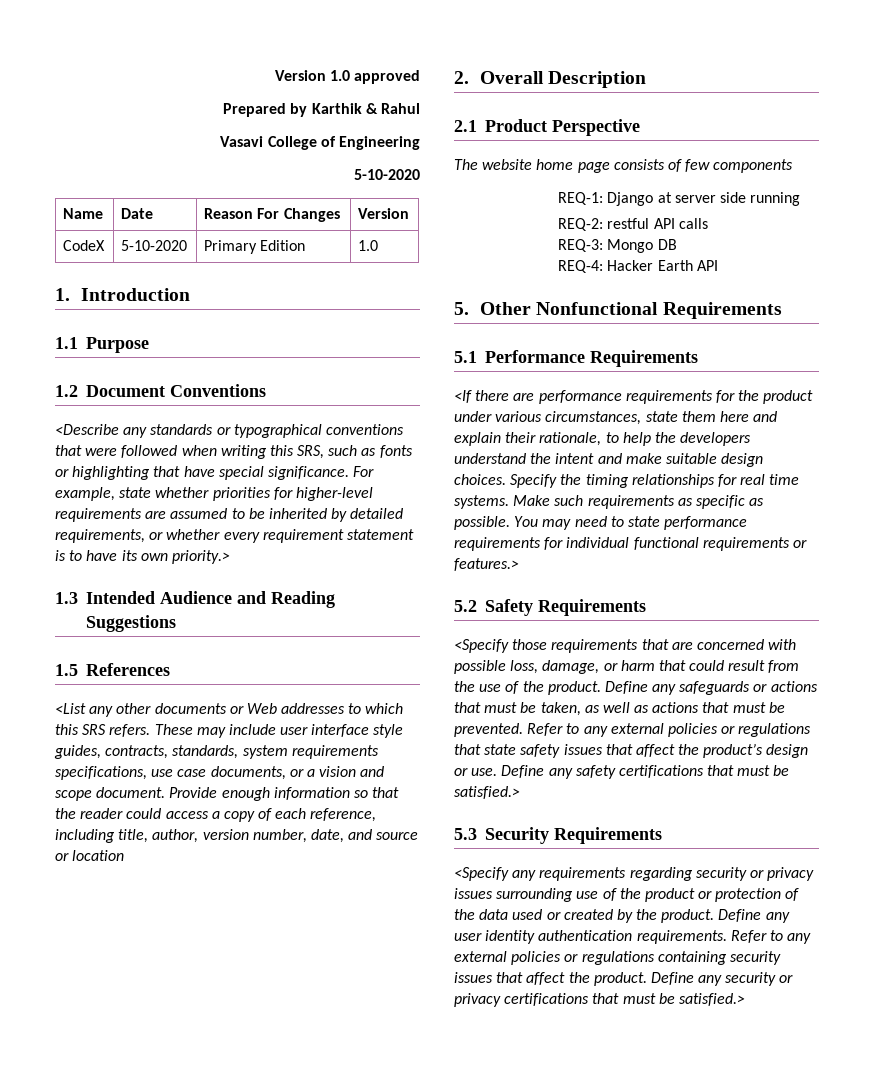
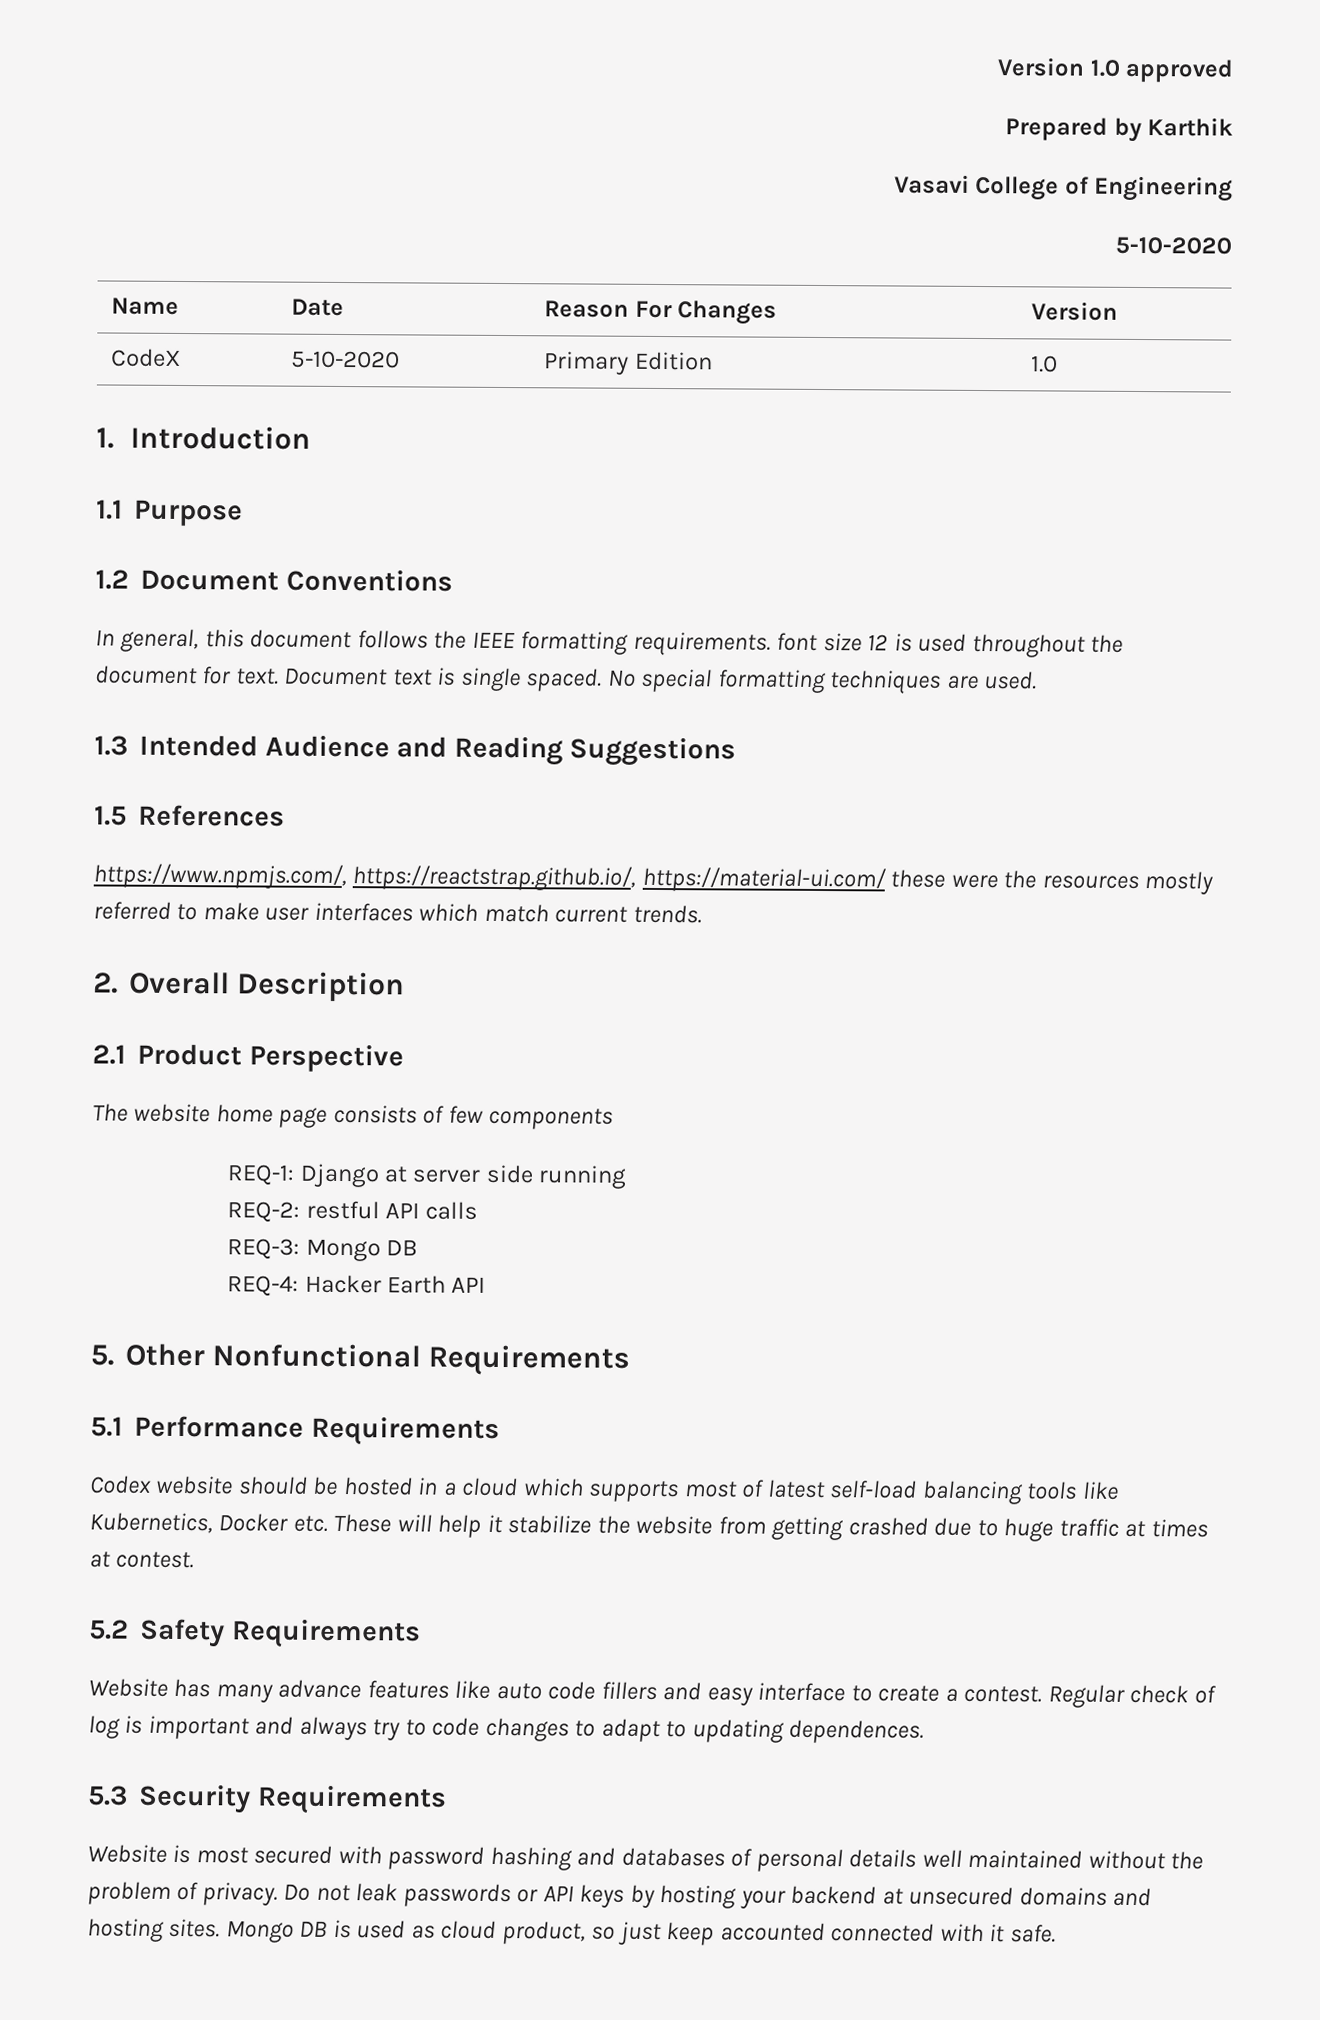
- Prepared by Karthik & Rahul
+ Prepared by Karthik
- <Describe any standards or typographical conventions that were followed when writing this SRS, such as fonts or highlighting that have special significance. For example, state whether priorities for higher-level requirements are assumed to be inherited by detailed requirements, or whether every requirement statement is to have its own priority.>
+ In general, this document follows the IEEE formatting requirements. font size 12 is used throughout the document for text. Document text is single spaced. No special formatting techniques are used.
- <List any other documents or Web addresses to which this SRS refers. These may include user interface style guides, contracts, standards, system requirements specifications, use case documents, or a vision and scope document. Provide enough information so that the reader could access a copy of each reference, including title, author, version number, date, and source or location
+ https://www.npmjs.com/, https://reactstrap.github.io/, https://material-ui.com/ these were the resources mostly referred to make user interfaces which match current trends.
- <If there are performance requirements for the product under various circumstances, state them here and explain their rationale, to help the developers understand the intent and make suitable design choices. Specify the timing relationships for real time systems. Make such requirements as specific as possible. You may need to state performance requirements for individual functional requirements or features.>
+ Codex website should be hosted in a cloud which supports most of latest self-load balancing tools like Kubernetics, Docker etc. These will help it stabilize the website from getting crashed due to huge traffic at times at contest.
  5.2 Safety Requirements
- <Specify those requirements that are concerned with possible loss, damage, or harm that could result from the use of the product. Define any safeguards or actions that must be taken, as well as actions that must be prevented. Refer to any external policies or regulations that state safety issues that affect the product’s design or use. Define any safety certifications that must be satisfied.>
+ Website has many advance features like auto code fillers and easy interface to create a contest. Regular check of log is important and always try to code changes to adapt to updating dependences.
  5.3 Security Requirements
- <Specify any requirements regarding security or privacy issues surrounding use of the product or protection of the data used or created by the product. Define any user identity authentication requirements. Refer to any external policies or regulations containing security issues that affect the product. Define any security or privacy certifications that must be satisfied.>
+ Website is most secured with password hashing and databases of personal details well maintained without the problem of privacy. Do not leak passwords or API keys by hosting your backend at unsecured domains and hosting sites. Mongo DB is used as cloud product, so just keep accounted connected with it safe.

